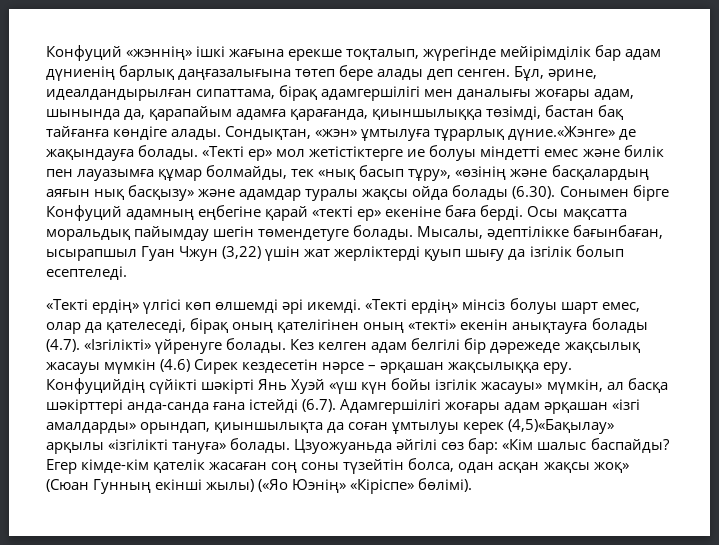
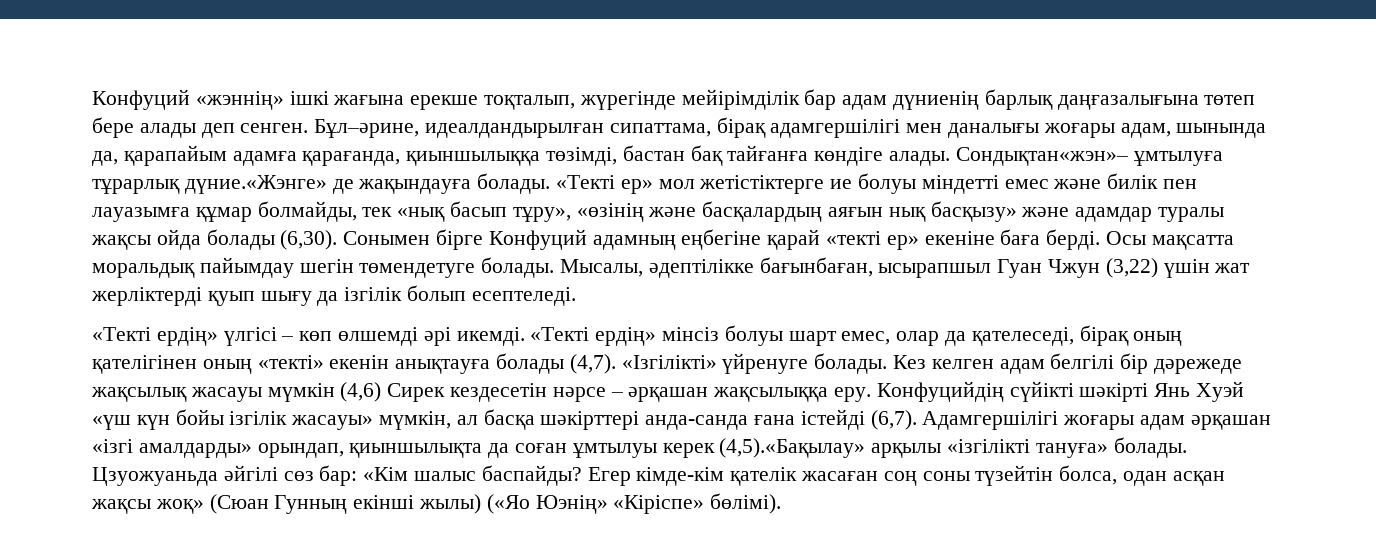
- Бұл, әрине, идеалдандырылған сипаттама, бірақ адамгершілігі мен даналығы жоғары адам, шынында да, қарапайым адамға қарағанда, қиыншылыққа төзімді, бастан бақ тайғанға көндіге алады.
+ Бұл–әрине, идеалдандырылған сипаттама, бірақ адамгершілігі мен даналығы жоғары адам, шынында да, қарапайым адамға қарағанда, қиыншылыққа төзімді, бастан бақ тайғанға көндіге алады.
- Сондықтан, «жэн» ұмтылуға тұрарлық дүние.«Жэнге» де жақындауға болады.
+ Сондықтан«жэн»– ұмтылуға тұрарлық дүние.«Жэнге» де жақындауға болады.
- «Текті ер» мол жетістіктерге ие болуы міндетті емес және билік пен лауазымға құмар болмайды, тек «нық басып тұру», «өзінің және басқалардың аяғын нық басқызу» және адамдар туралы жақсы ойда болады (6.30). Сонымен бірге Конфуций адамның еңбегіне қарай «текті ер» екеніне баға берді.
+ «Текті ер» мол жетістіктерге ие болуы міндетті емес және билік пен лауазымға құмар болмайды, тек «нық басып тұру», «өзінің және басқалардың аяғын нық басқызу» және адамдар туралы жақсы ойда болады (6,30). Сонымен бірге Конфуций адамның еңбегіне қарай «текті ер» екеніне баға берді.
- «Текті ердің» үлгісі көп өлшемді әрі икемді.
+ «Текті ердің» үлгісі – көп өлшемді әрі икемді.
- «Текті ердің» мінсіз болуы шарт емес, олар да қателеседі, бірақ оның қателігінен оның «текті» екенін анықтауға болады (4.7). «Ізгілікті» үйренуге болады.
+ «Текті ердің» мінсіз болуы шарт емес, олар да қателеседі, бірақ оның қателігінен оның «текті» екенін анықтауға болады (4,7). «Ізгілікті» үйренуге болады.
- Кез келген адам белгілі бір дәрежеде жақсылық жасауы мүмкін (4.6) Сирек кездесетін нәрсе – әрқашан жақсылыққа еру.
+ Кез келген адам белгілі бір дәрежеде жақсылық жасауы мүмкін (4,6) Сирек кездесетін нәрсе – әрқашан жақсылыққа еру.
- Конфуцийдің сүйікті шәкірті Янь Хуэй «үш күн бойы ізгілік жасауы» мүмкін, ал басқа шәкірттері анда-санда ғана істейді (6.7). Адамгершілігі жоғары адам әрқашан «ізгі амалдарды» орындап, қиыншылықта да соған ұмтылуы керек (4,5)«Бақылау» арқылы «ізгілікті тануға» болады.
+ Конфуцийдің сүйікті шәкірті Янь Хуэй «үш күн бойы ізгілік жасауы» мүмкін, ал басқа шәкірттері анда-санда ғана істейді (6,7). Адамгершілігі жоғары адам әрқашан «ізгі амалдарды» орындап, қиыншылықта да соған ұмтылуы керек (4,5).«Бақылау» арқылы «ізгілікті тануға» болады.

